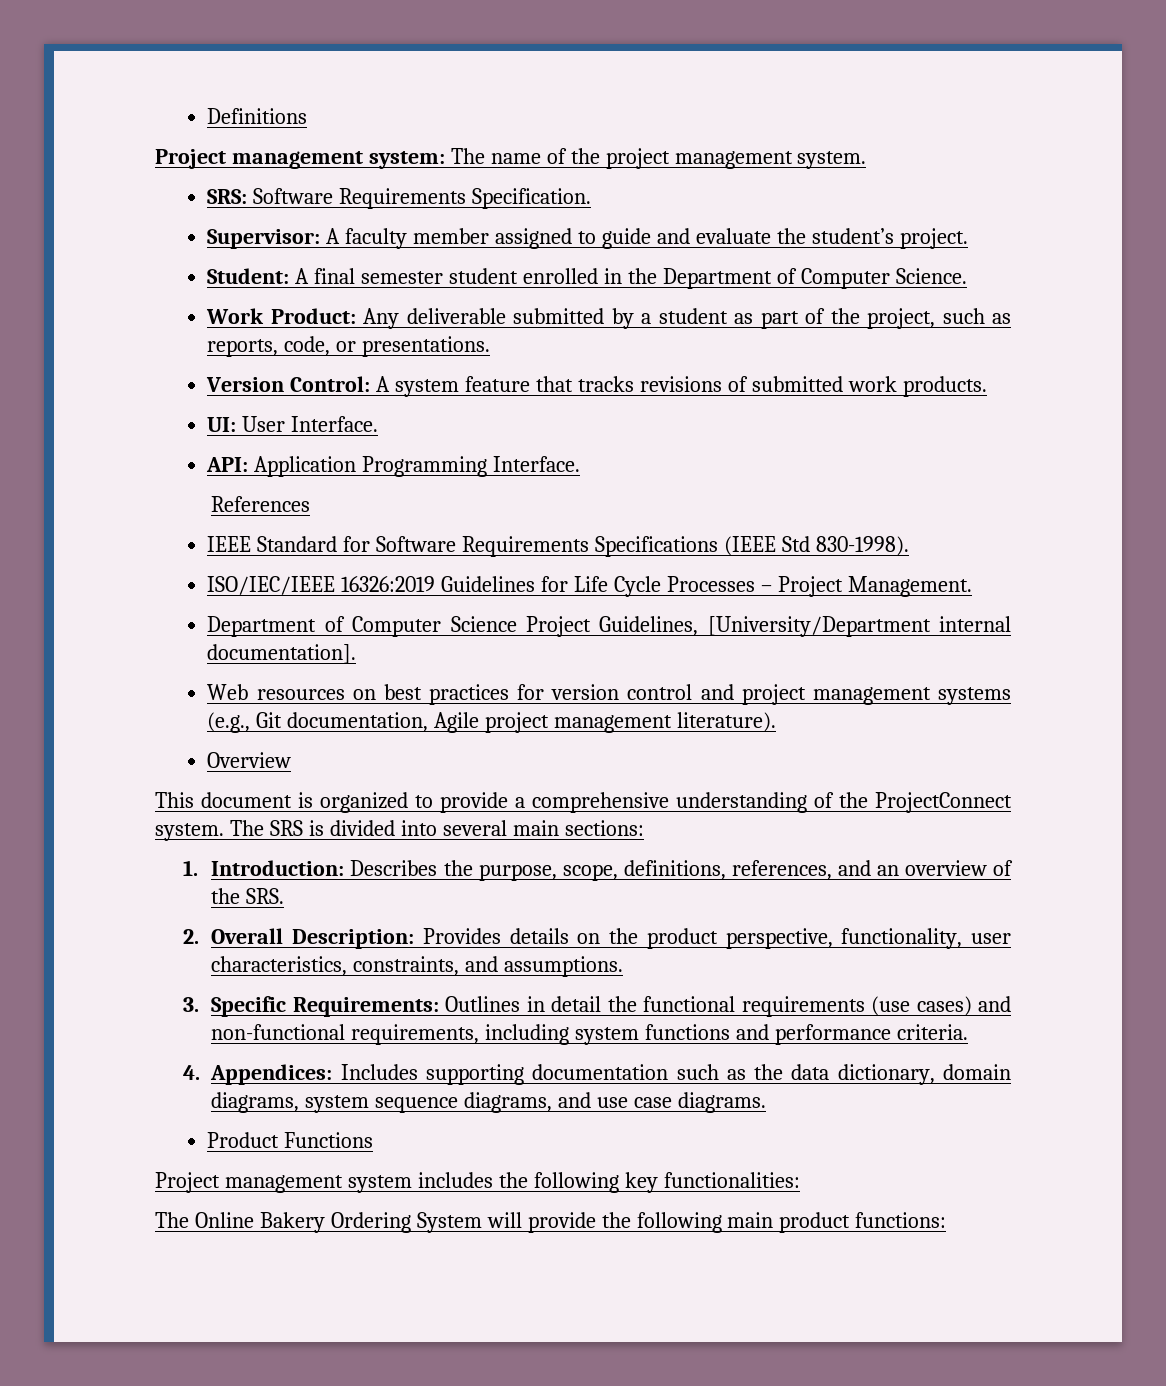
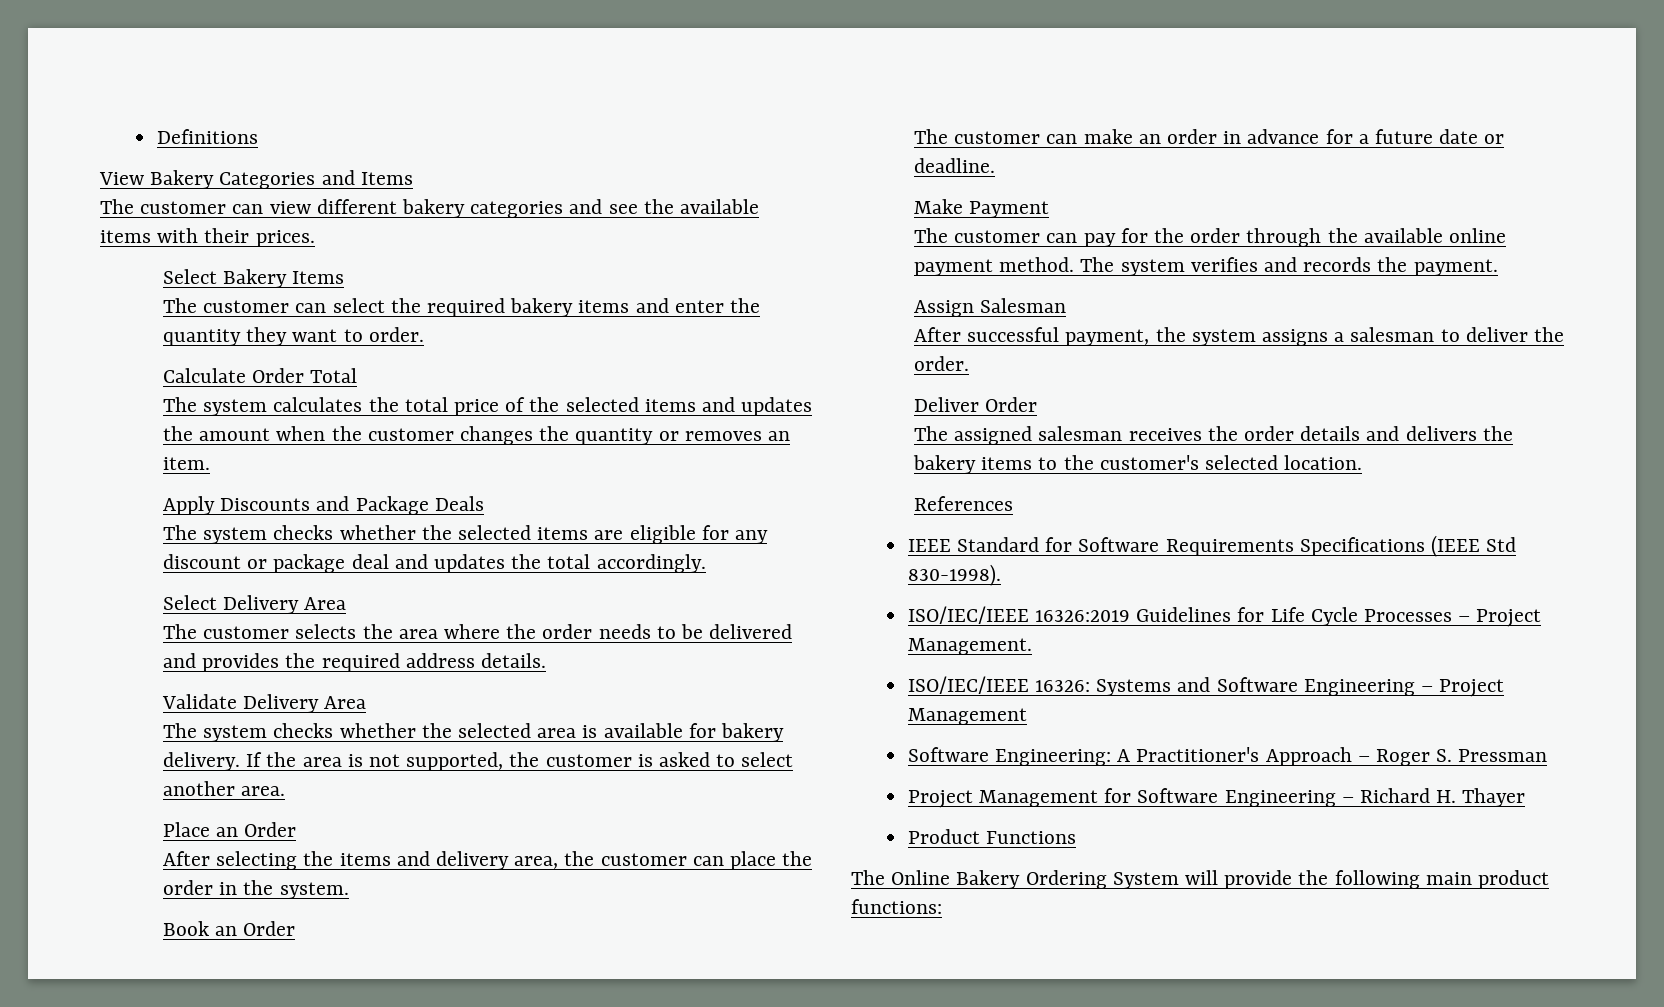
- Project management system: The name of the project management system.
- SRS: Software Requirements Specification.
- Supervisor: A faculty member assigned to guide and evaluate the student’s project.
- Student: A final semester student enrolled in the Department of Computer Science.
- Work Product: Any deliverable submitted by a student as part of the project, such as reports, code, or presentations.
- Version Control: A system feature that tracks revisions of submitted work products.
- UI: User Interface.
- API: Application Programming Interface.
+ View Bakery Categories and Items
+ The customer can view different bakery categories and see the available items with their prices.
+ Select Bakery Items
+ The customer can select the required bakery items and enter the quantity they want to order.
+ Calculate Order Total
+ The system calculates the total price of the selected items and updates the amount when the customer changes the quantity or removes an item.
+ Apply Discounts and Package Deals
+ The system checks whether the selected items are eligible for any discount or package deal and updates the total accordingly.
+ Select Delivery Area
+ The customer selects the area where the order needs to be delivered and provides the required address details.
+ Validate Delivery Area
+ The system checks whether the selected area is available for bakery delivery. If the area is not supported, the customer is asked to select another area.
+ Place an Order
+ After selecting the items and delivery area, the customer can place the order in the system.
+ Book an Order
+ The customer can make an order in advance for a future date or deadline.
+ Make Payment
+ The customer can pay for the order through the available online payment method. The system verifies and records the payment.
+ Assign Salesman
+ After successful payment, the system assigns a salesman to deliver the order.
+ Deliver Order
+ The assigned salesman receives the order details and delivers the bakery items to the customer's selected location.
- Department of Computer Science Project Guidelines, [University/Department internal documentation].
- Web resources on best practices for version control and project management systems (e.g., Git documentation, Agile project management literature).
- Overview
- This document is organized to provide a comprehensive understanding of the ProjectConnect system. The SRS is divided into several main sections:
- 1. Introduction: Describes the purpose, scope, definitions, references, and an overview of the SRS.
- 2. Overall Description: Provides details on the product perspective, functionality, user characteristics, constraints, and assumptions.
- 3. Specific Requirements: Outlines in detail the functional requirements (use cases) and non-functional requirements, including system functions and performance criteria.
- 4. Appendices: Includes supporting documentation such as the data dictionary, domain diagrams, system sequence diagrams, and use case diagrams.
+ ISO/IEC/IEEE 16326: Systems and Software Engineering – Project Management
+ Software Engineering: A Practitioner's Approach – Roger S. Pressman
+ Project Management for Software Engineering – Richard H. Thayer
  Product Functions
- Project management system includes the following key functionalities:

